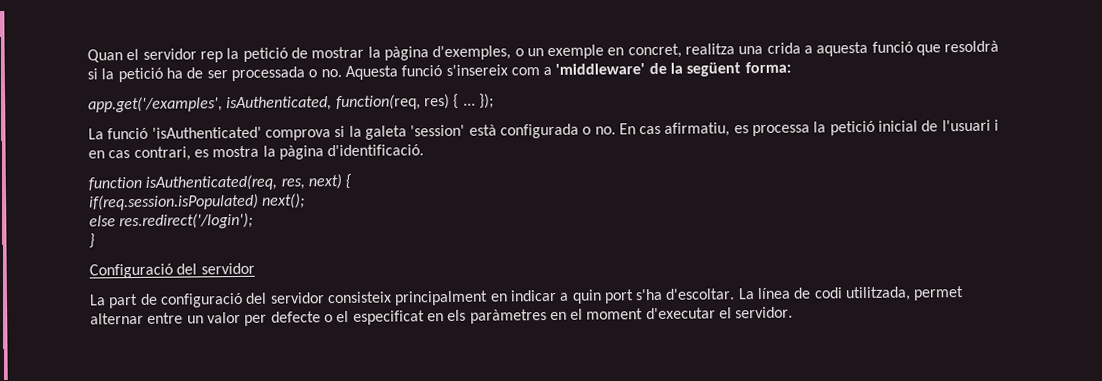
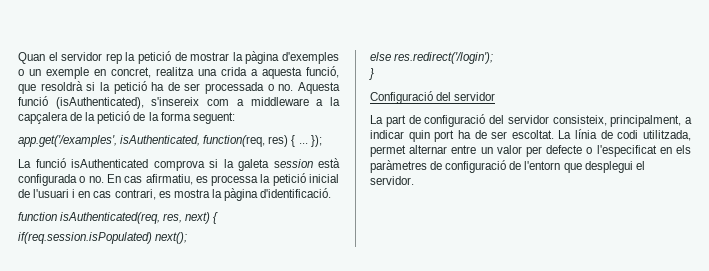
- Quan el servidor rep la petició de mostrar la pàgina d'exemples, o un exemple en concret, realitza una crida a aquesta funció que resoldrà si la petició ha de ser processada o no. Aquesta funció s'insereix com a 'middleware' de la següent forma:
+ Quan el servidor rep la petició de mostrar la pàgina d'exemples o un exemple en concret, realitza una crida a aquesta funció, que resoldrà si la petició ha de ser processada o no. Aquesta funció (isAuthenticated), s'insereix com a middleware a la capçalera de la petició de la forma seguent:
- La funció 'isAuthenticated' comprova si la galeta 'session' està configurada o no. En cas afirmatiu, es processa la petició inicial de l'usuari i en cas contrari, es mostra la pàgina d'identificació.
+ La funció isAuthenticated comprova si la galeta session està configurada o no. En cas afirmatiu, es processa la petició inicial de l'usuari i en cas contrari, es mostra la pàgina d'identificació.
- La part de configuració del servidor consisteix principalment en indicar a quin port s'ha d'escoltar. La línea de codi utilitzada, permet alternar entre un valor per defecte o el especificat en els paràmetres en el moment d'executar el servidor.
+ La part de configuració del servidor consisteix, principalment, a indicar quin port ha de ser escoltat. La línia de codi utilitzada, permet alternar entre un valor per defecte o l'especificat en els paràmetres de configuració de l'entorn que desplegui el servidor.

